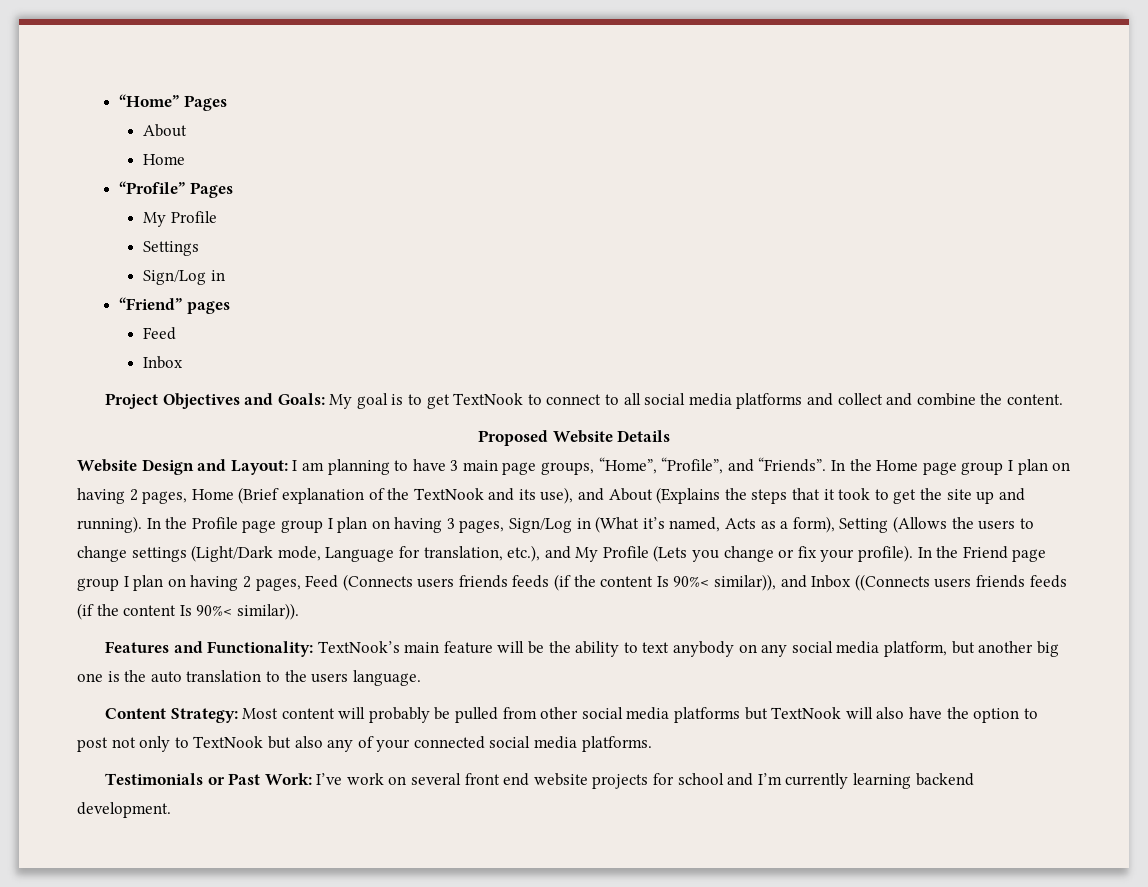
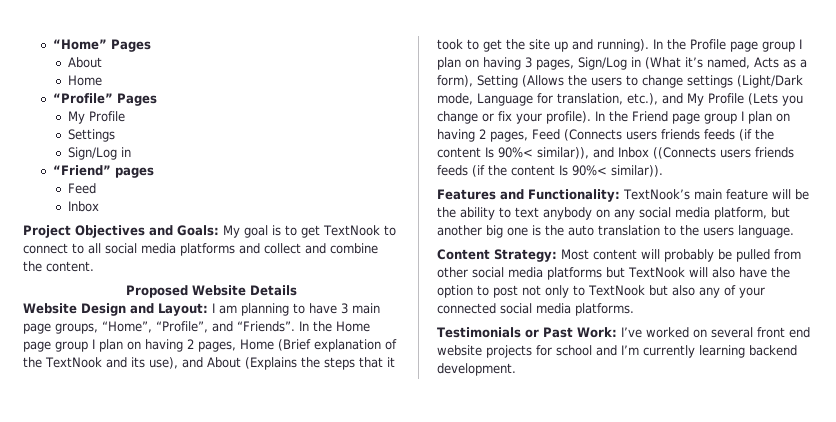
- Testimonials or Past Work: I’ve work on several front end website projects for school and I’m currently learning backend development.
+ Testimonials or Past Work: I’ve worked on several front end website projects for school and I’m currently learning backend development.

